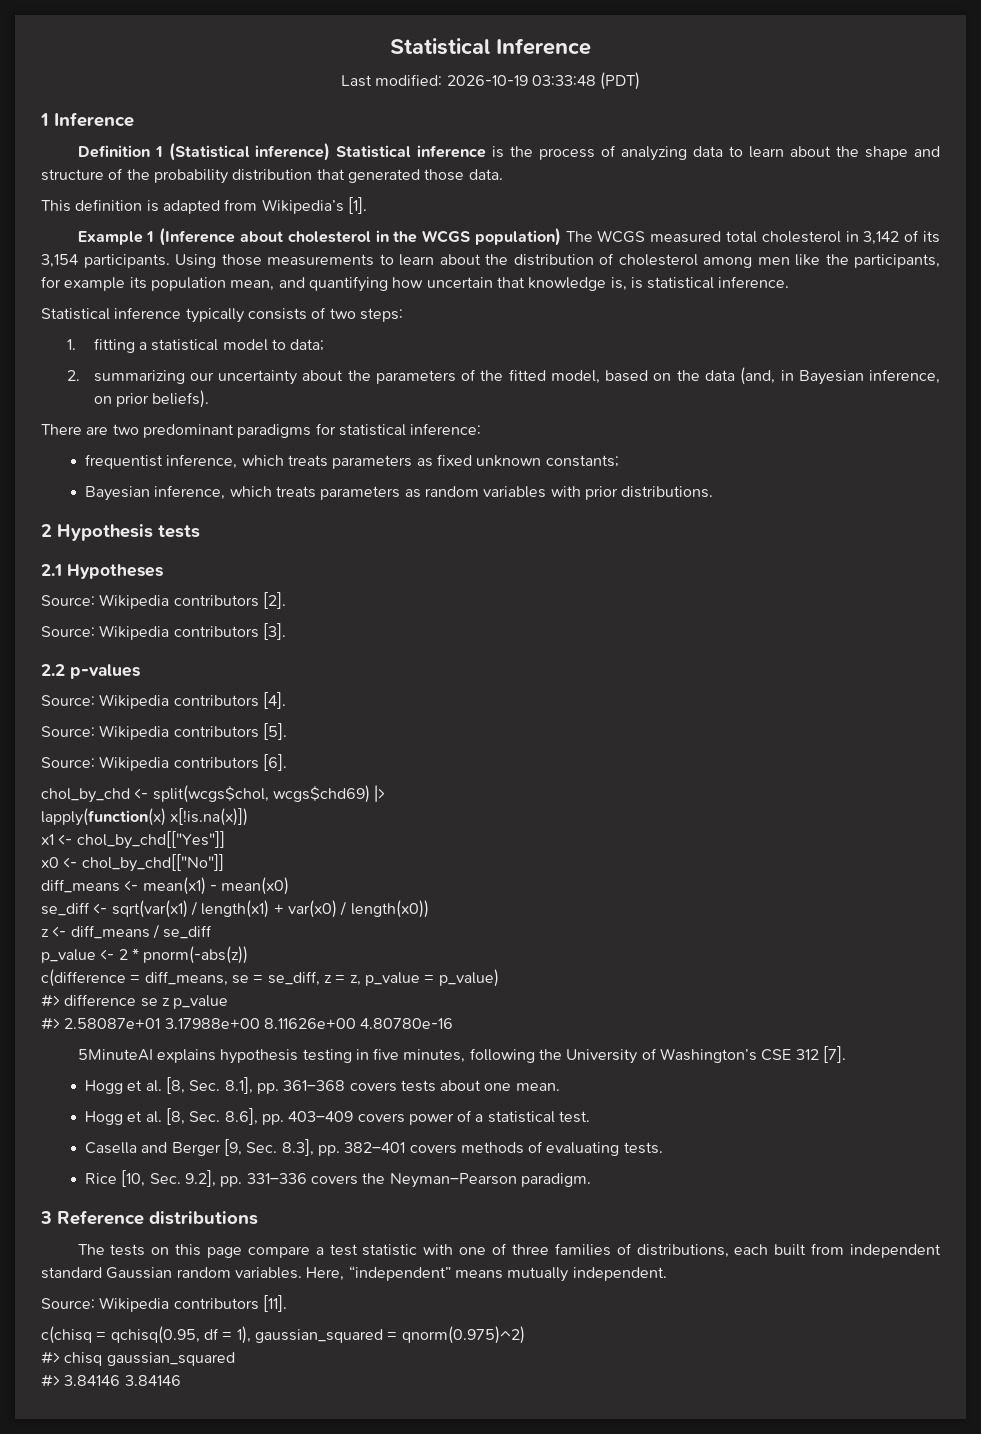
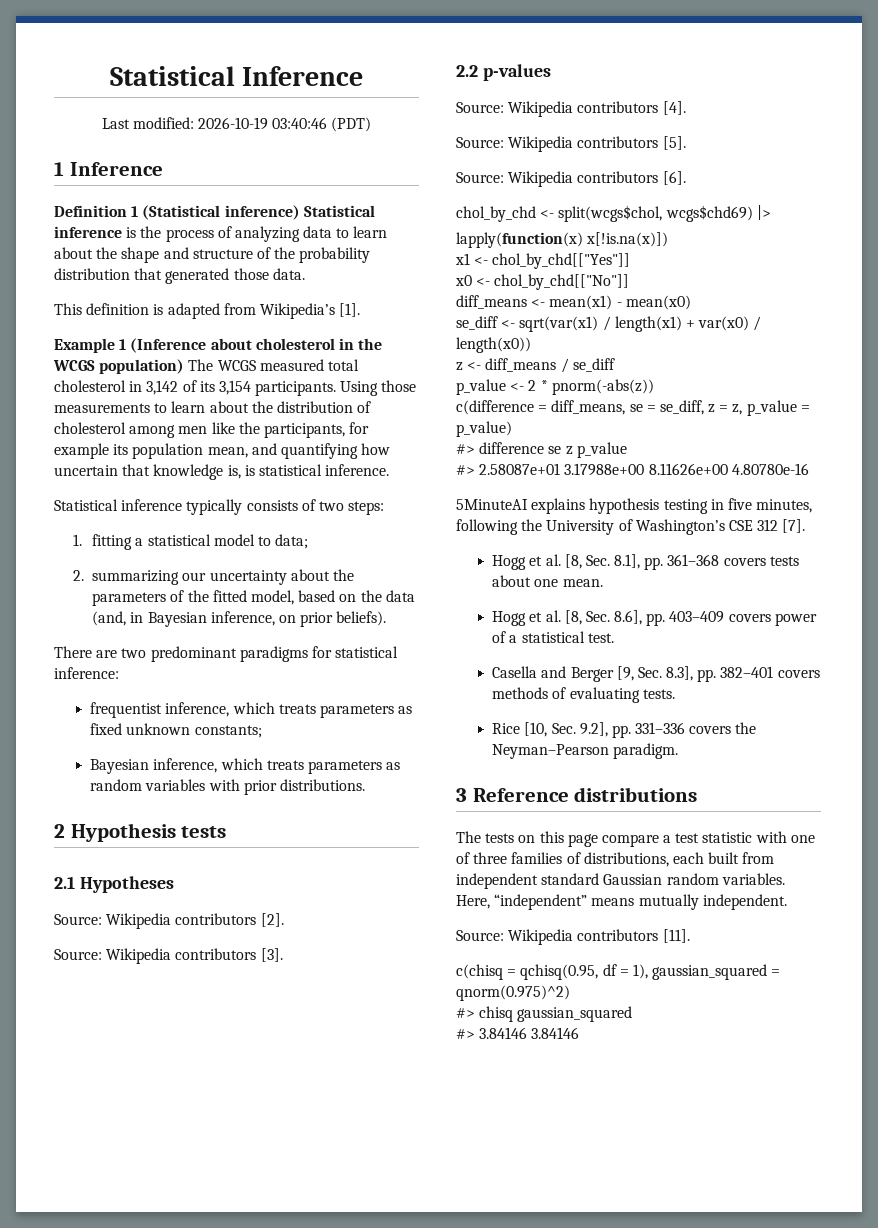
- Last modified: 2026-10-19 03:33:48 (PDT)
+ Last modified: 2026-10-19 03:40:46 (PDT)

